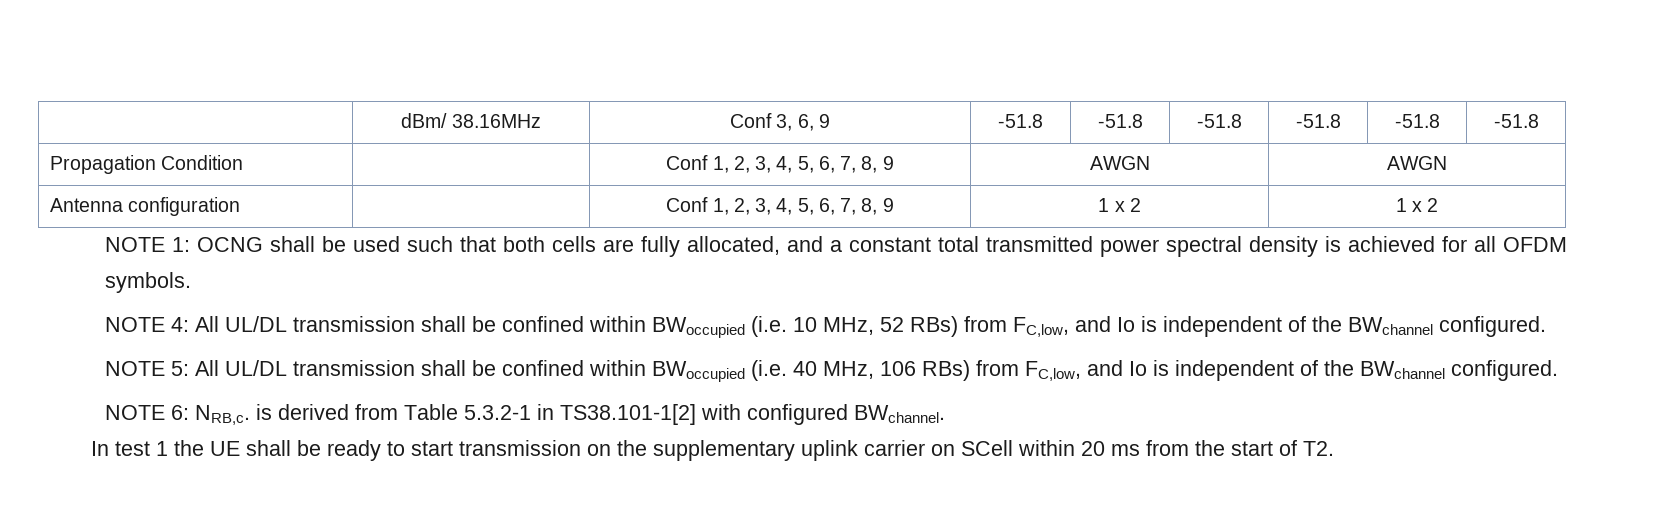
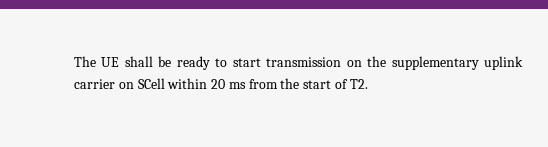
- | dBm/ 38.16MHz | Conf 3, 6, 9 | -51.8 | -51.8 | -51.8 | -51.8 | -51.8 | -51.8
- Propagation Condition | | Conf 1, 2, 3, 4, 5, 6, 7, 8, 9 | AWGN | AWGN
- Antenna configuration | | Conf 1, 2, 3, 4, 5, 6, 7, 8, 9 | 1 x 2 | 1 x 2
- NOTE 1: OCNG shall be used such that both cells are fully allocated, and a constant total transmitted power spectral density is achieved for all OFDM symbols.
- NOTE 4: All UL/DL transmission shall be confined within BWoccupied (i.e. 10 MHz, 52 RBs) from FC,low, and Io is independent of the BWchannel configured.
- NOTE 5: All UL/DL transmission shall be confined within BWoccupied (i.e. 40 MHz, 106 RBs) from FC,low, and Io is independent of the BWchannel configured.
- NOTE 6: NRB,c. is derived from Table 5.3.2-1 in TS38.101-1[2] with configured BWchannel.
- In test 1 the UE shall be ready to start transmission on the supplementary uplink carrier on SCell within 20 ms from the start of T2.
+ The UE shall be ready to start transmission on the supplementary uplink carrier on SCell within 20 ms from the start of T2.

